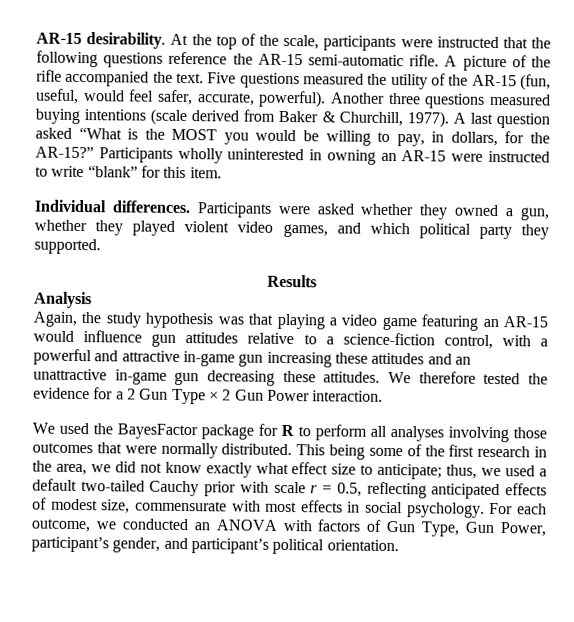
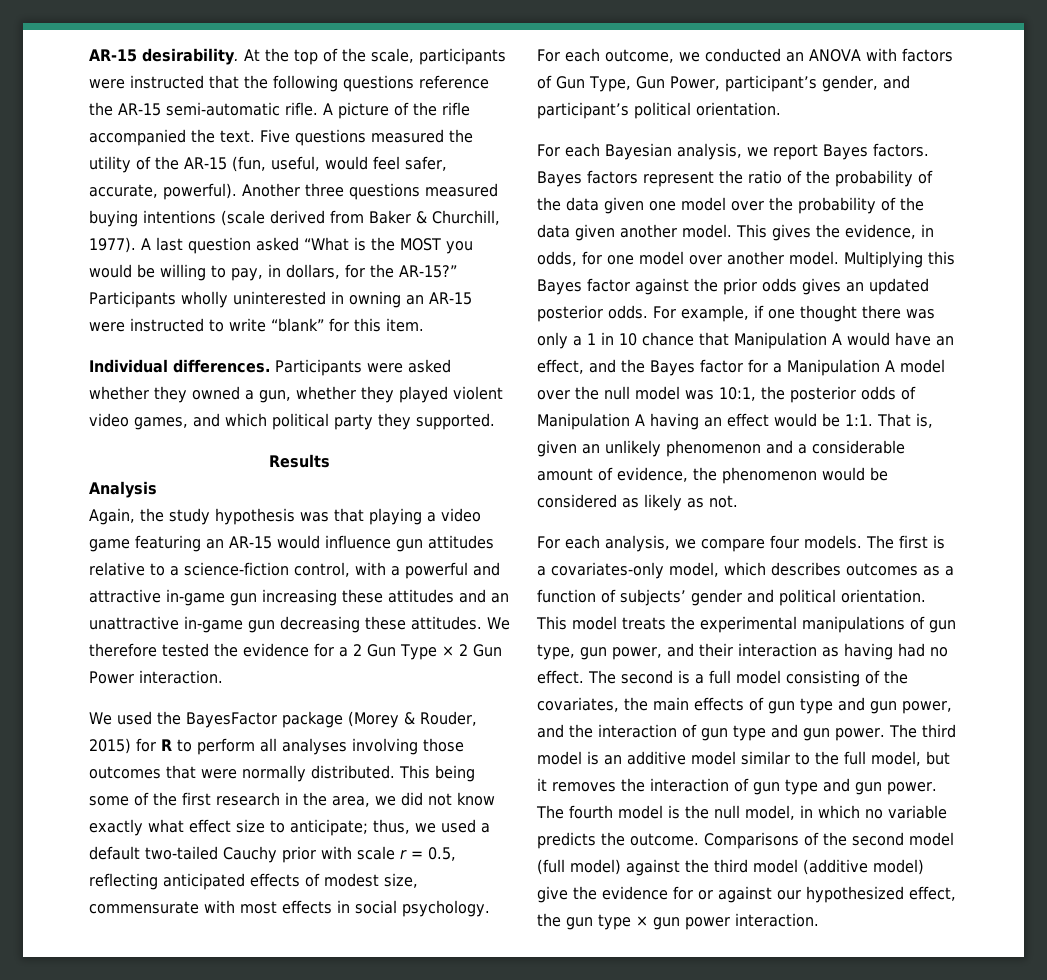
- We used the BayesFactor package for R to perform all analyses involving those outcomes that were normally distributed.
+ We used the BayesFactor package (Morey & Rouder, 2015) for R to perform all analyses involving those outcomes that were normally distributed.
+ For each Bayesian analysis, we report Bayes factors. Bayes factors represent the ratio of the probability of the data given one model over the probability of the data given another model. This gives the evidence, in odds, for one model over another model. Multiplying this Bayes factor against the prior odds gives an updated posterior odds. For example, if one thought there was only a 1 in 10 chance that Manipulation A would have an effect, and the Bayes factor for a Manipulation A model over the null model was 10:1, the posterior odds of Manipulation A having an effect would be 1:1. That is, given an unlikely phenomenon and a considerable amount of evidence, the phenomenon would be considered as likely as not.
+ For each analysis, we compare four models. The first is a covariates-only model, which describes outcomes as a function of subjects’ gender and political orientation. This model treats the experimental manipulations of gun type, gun power, and their interaction as having had no effect. The second is a full model consisting of the covariates, the main effects of gun type and gun power, and the interaction of gun type and gun power. The third model is an additive model similar to the full model, but it removes the interaction of gun type and gun power. The fourth model is the null model, in which no variable predicts the outcome. Comparisons of the second model (full model) against the third model (additive model) give the evidence for or against our hypothesized effect, the gun type × gun power interaction.

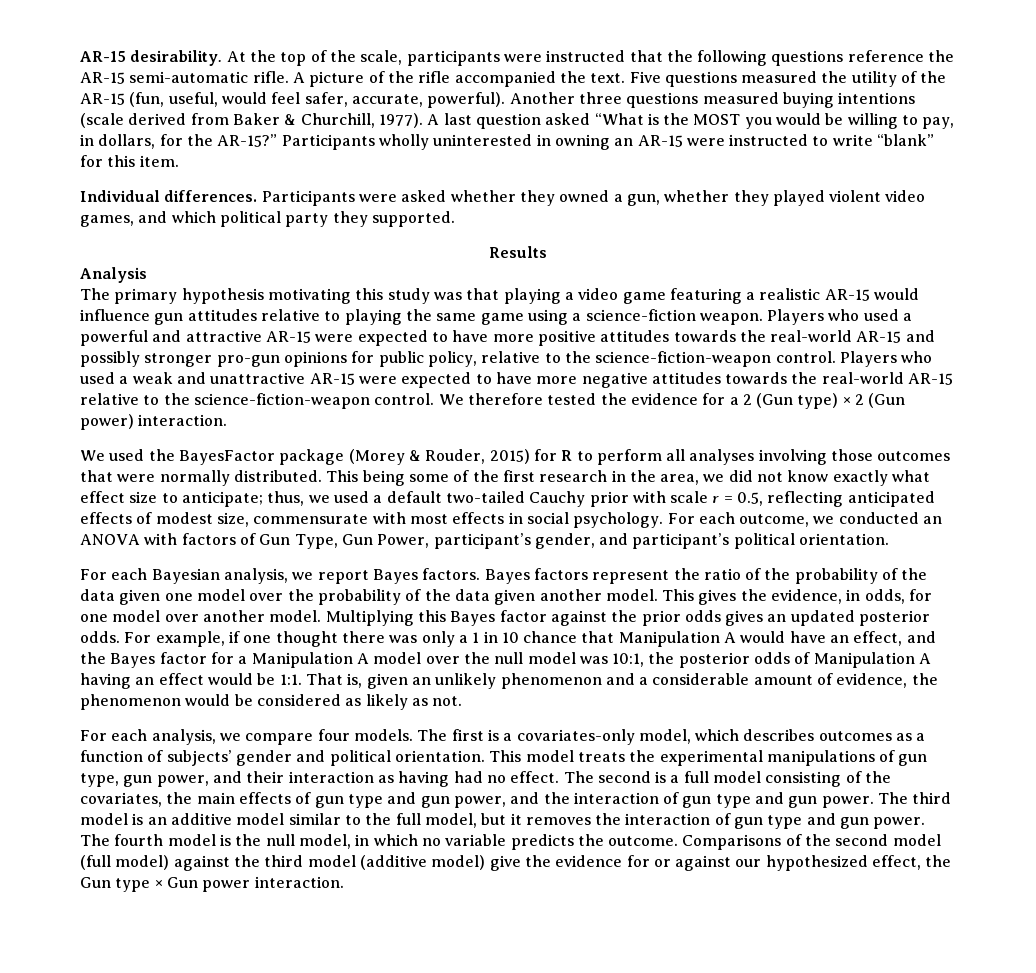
- Again, the study hypothesis was that playing a video game featuring an AR-15 would influence gun attitudes relative to a science-fiction control, with a powerful and attractive in-game gun increasing these attitudes and an unattractive in-game gun decreasing these attitudes.
+ The primary hypothesis motivating this study was that playing a video game featuring a realistic AR-15 would influence gun attitudes relative to playing the same game using a science-fiction weapon. Players who used a powerful and attractive AR-15 were expected to have more positive attitudes towards the real-world AR-15 and possibly stronger pro-gun opinions for public policy, relative to the science-fiction-weapon control. Players who used a weak and unattractive AR-15 were expected to have more negative attitudes towards the real-world AR-15 relative to the science-fiction-weapon control.
- We therefore tested the evidence for a 2 Gun Type × 2 Gun Power interaction.
+ We therefore tested the evidence for a 2 (Gun type) × 2 (Gun power) interaction.
- Comparisons of the second model (full model) against the third model (additive model) give the evidence for or against our hypothesized effect, the gun type × gun power interaction.
+ Comparisons of the second model (full model) against the third model (additive model) give the evidence for or against our hypothesized effect, the Gun type × Gun power interaction.

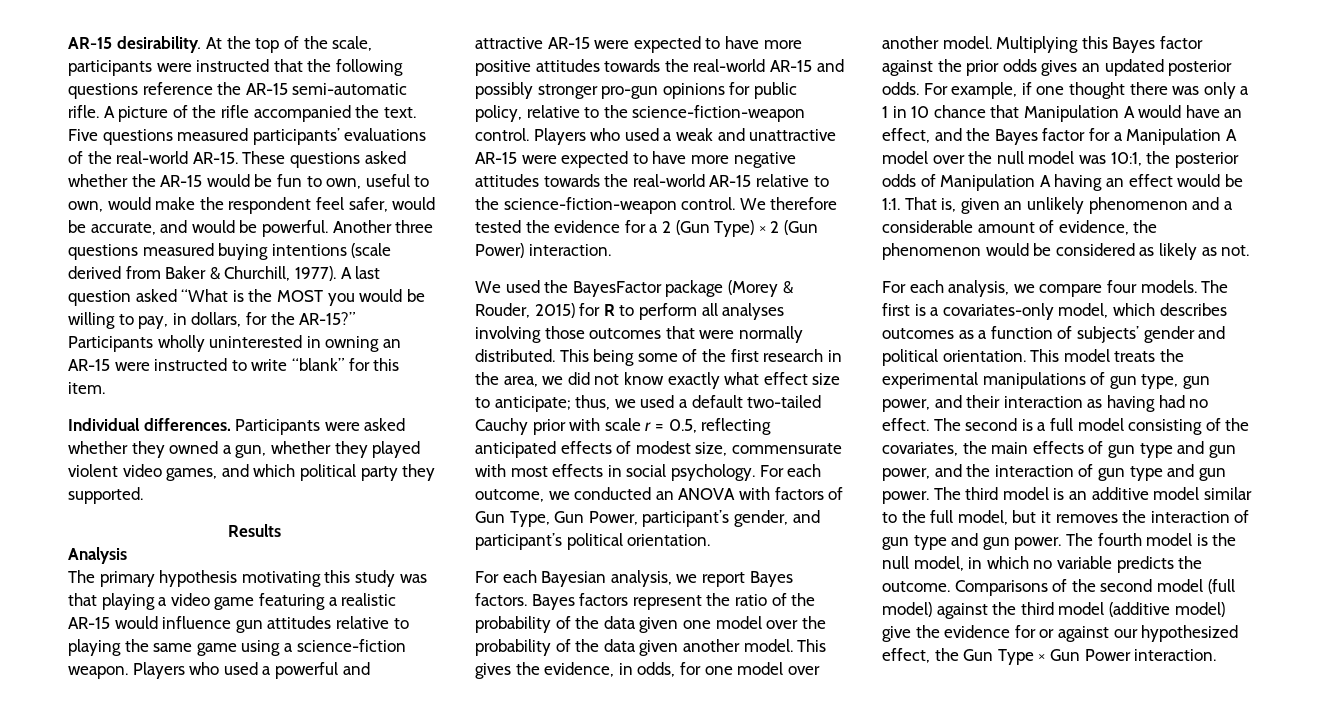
- Five questions measured the utility of the AR-15 (fun, useful, would feel safer, accurate, powerful).
+ Five questions measured participants’ evaluations of the real-world AR-15. These questions asked whether the AR-15 would be fun to own, useful to own, would make the respondent feel safer, would be accurate, and would be powerful.
- We therefore tested the evidence for a 2 (Gun type) × 2 (Gun power) interaction.
+ We therefore tested the evidence for a 2 (Gun Type) × 2 (Gun Power) interaction.
- Comparisons of the second model (full model) against the third model (additive model) give the evidence for or against our hypothesized effect, the Gun type × Gun power interaction.
+ Comparisons of the second model (full model) against the third model (additive model) give the evidence for or against our hypothesized effect, the Gun Type × Gun Power interaction.

